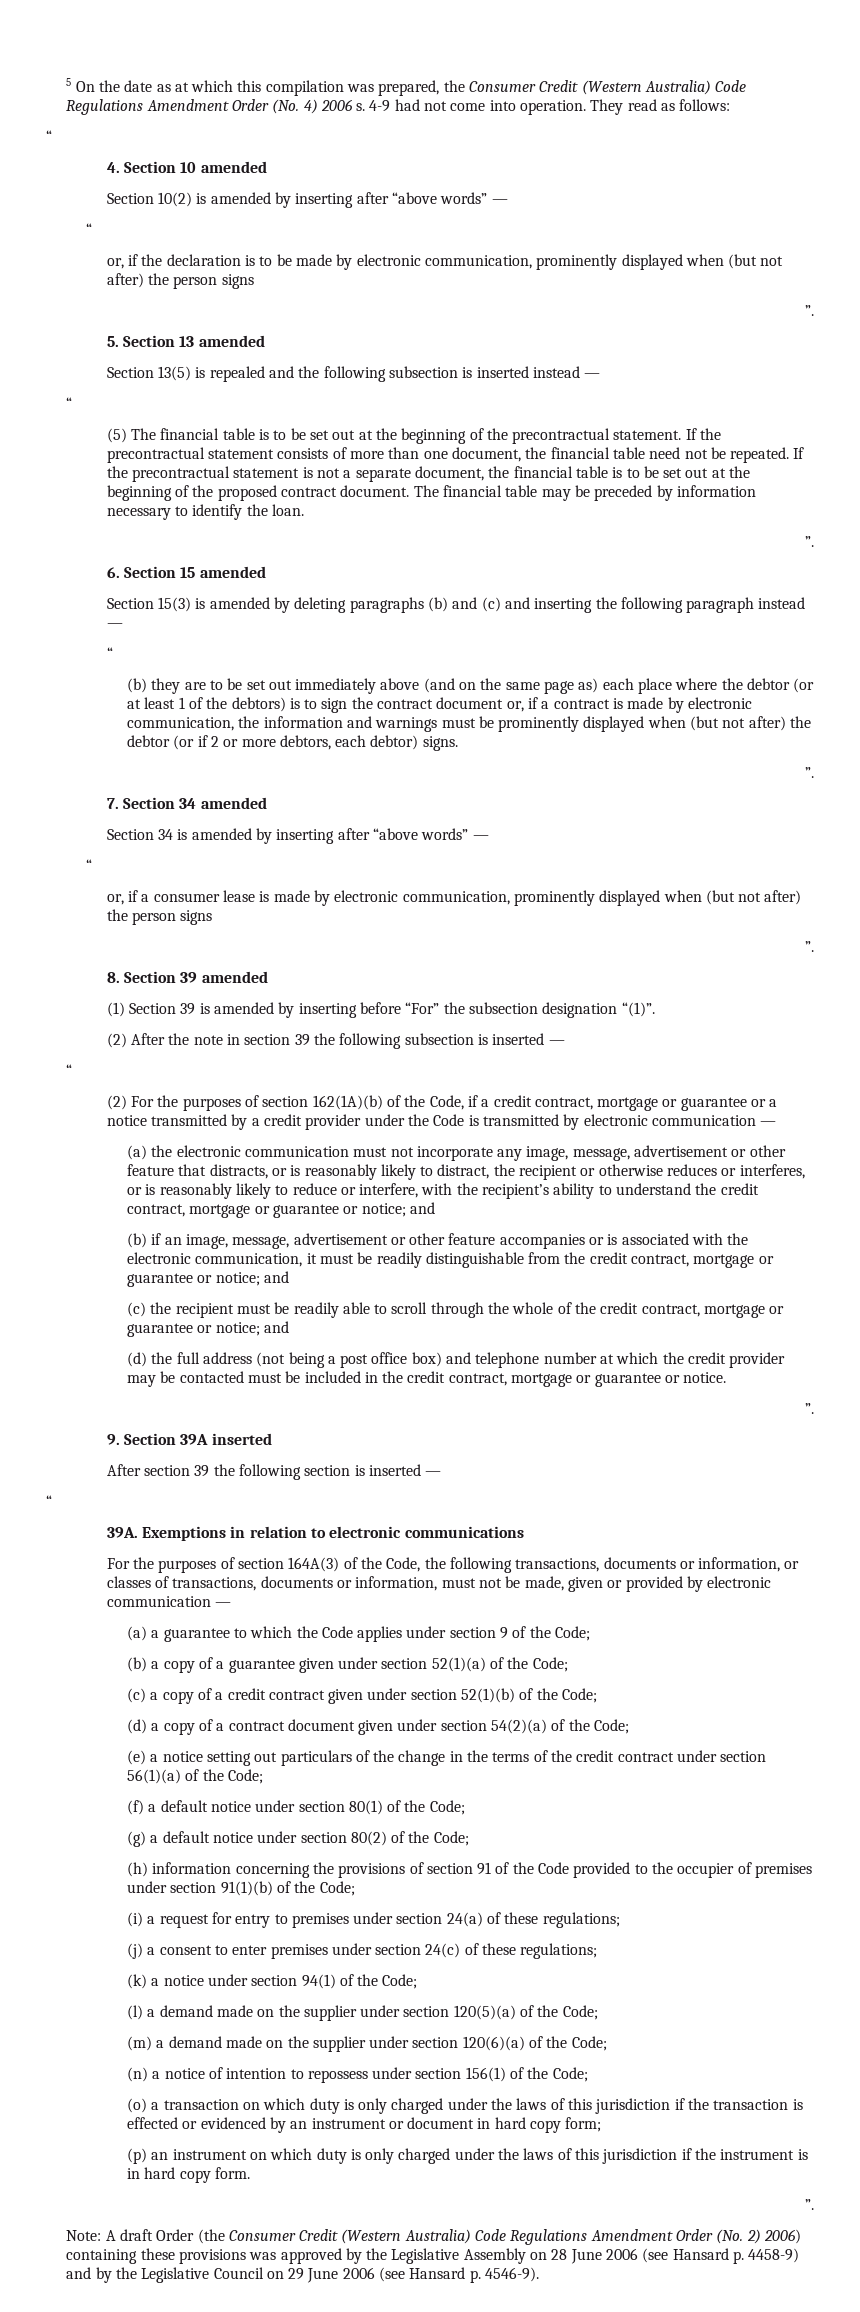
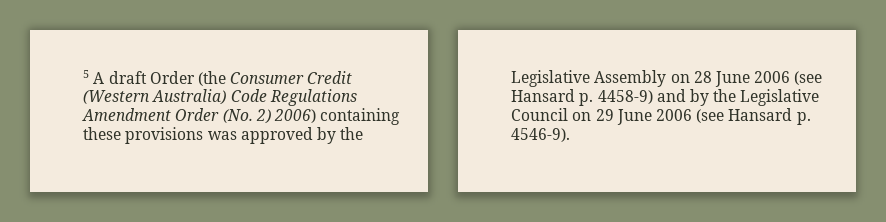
- 5 On the date as at which this compilation was prepared, the Consumer Credit (Western Australia) Code Regulations Amendment Order (No. 4) 2006 s. 4-9 had not come into operation. They read as follows:
- “
- 4. Section 10 amended
- Section 10(2) is amended by inserting after “above words” —
- “
- or, if the declaration is to be made by electronic communication, prominently displayed when (but not after) the person signs
- ”.
- 5. Section 13 amended
- Section 13(5) is repealed and the following subsection is inserted instead —
- “
- (5) The financial table is to be set out at the beginning of the precontractual statement. If the precontractual statement consists of more than one document, the financial table need not be repeated. If the precontractual statement is not a separate document, the financial table is to be set out at the beginning of the proposed contract document. The financial table may be preceded by information necessary to identify the loan.
- ”.
- 6. Section 15 amended
- Section 15(3) is amended by deleting paragraphs (b) and (c) and inserting the following paragraph instead —
- “
- (b) they are to be set out immediately above (and on the same page as) each place where the debtor (or at least 1 of the debtors) is to sign the contract document or, if a contract is made by electronic communication, the information and warnings must be prominently displayed when (but not after) the debtor (or if 2 or more debtors, each debtor) signs.
- ”.
- 7. Section 34 amended
- Section 34 is amended by inserting after “above words” —
- “
- or, if a consumer lease is made by electronic communication, prominently displayed when (but not after) the person signs
- ”.
- 8. Section 39 amended
- (1) Section 39 is amended by inserting before “For” the subsection designation “(1)”.
- (2) After the note in section 39 the following subsection is inserted —
- “
- (2) For the purposes of section 162(1A)(b) of the Code, if a credit contract, mortgage or guarantee or a notice transmitted by a credit provider under the Code is transmitted by electronic communication —
- (a) the electronic communication must not incorporate any image, message, advertisement or other feature that distracts, or is reasonably likely to distract, the recipient or otherwise reduces or interferes, or is reasonably likely to reduce or interfere, with the recipient’s ability to understand the credit contract, mortgage or guarantee or notice; and
- (b) if an image, message, advertisement or other feature accompanies or is associated with the electronic communication, it must be readily distinguishable from the credit contract, mortgage or guarantee or notice; and
- (c) the recipient must be readily able to scroll through the whole of the credit contract, mortgage or guarantee or notice; and
- (d) the full address (not being a post office box) and telephone number at which the credit provider may be contacted must be included in the credit contract, mortgage or guarantee or notice.
- ”.
- 9. Section 39A inserted
- After section 39 the following section is inserted —
- “
- 39A. Exemptions in relation to electronic communications
- For the purposes of section 164A(3) of the Code, the following transactions, documents or information, or classes of transactions, documents or information, must not be made, given or provided by electronic communication —
- (a) a guarantee to which the Code applies under section 9 of the Code;
- (b) a copy of a guarantee given under section 52(1)(a) of the Code;
- (c) a copy of a credit contract given under section 52(1)(b) of the Code;
- (d) a copy of a contract document given under section 54(2)(a) of the Code;
- (e) a notice setting out particulars of the change in the terms of the credit contract under section 56(1)(a) of the Code;
- (f) a default notice under section 80(1) of the Code;
- (g) a default notice under section 80(2) of the Code;
- (h) information concerning the provisions of section 91 of the Code provided to the occupier of premises under section 91(1)(b) of the Code;
- (i) a request for entry to premises under section 24(a) of these regulations;
- (j) a consent to enter premises under section 24(c) of these regulations;
- (k) a notice under section 94(1) of the Code;
- (l) a demand made on the supplier under section 120(5)(a) of the Code;
- (m) a demand made on the supplier under section 120(6)(a) of the Code;
- (n) a notice of intention to repossess under section 156(1) of the Code;
- (o) a transaction on which duty is only charged under the laws of this jurisdiction if the transaction is effected or evidenced by an instrument or document in hard copy form;
- (p) an instrument on which duty is only charged under the laws of this jurisdiction if the instrument is in hard copy form.
- ”.
- Note: A draft Order (the Consumer Credit (Western Australia) Code Regulations Amendment Order (No. 2) 2006) containing these provisions was approved by the Legislative Assembly on 28 June 2006 (see Hansard p. 4458-9) and by the Legislative Council on 29 June 2006 (see Hansard p. 4546-9).
+ 5 A draft Order (the Consumer Credit (Western Australia) Code Regulations Amendment Order (No. 2) 2006) containing these provisions was approved by the Legislative Assembly on 28 June 2006 (see Hansard p. 4458-9) and by the Legislative Council on 29 June 2006 (see Hansard p. 4546-9).

